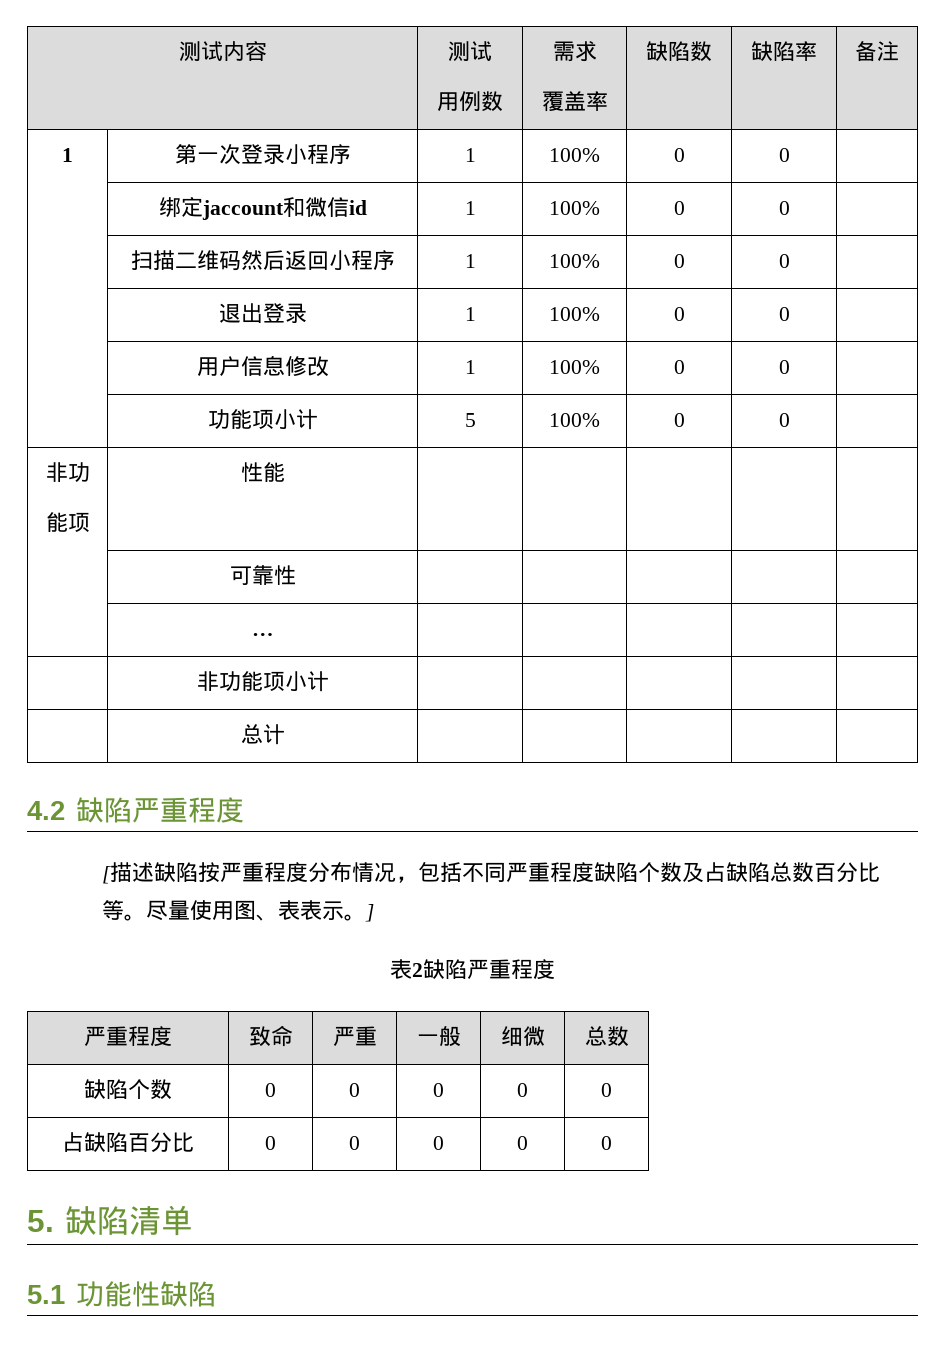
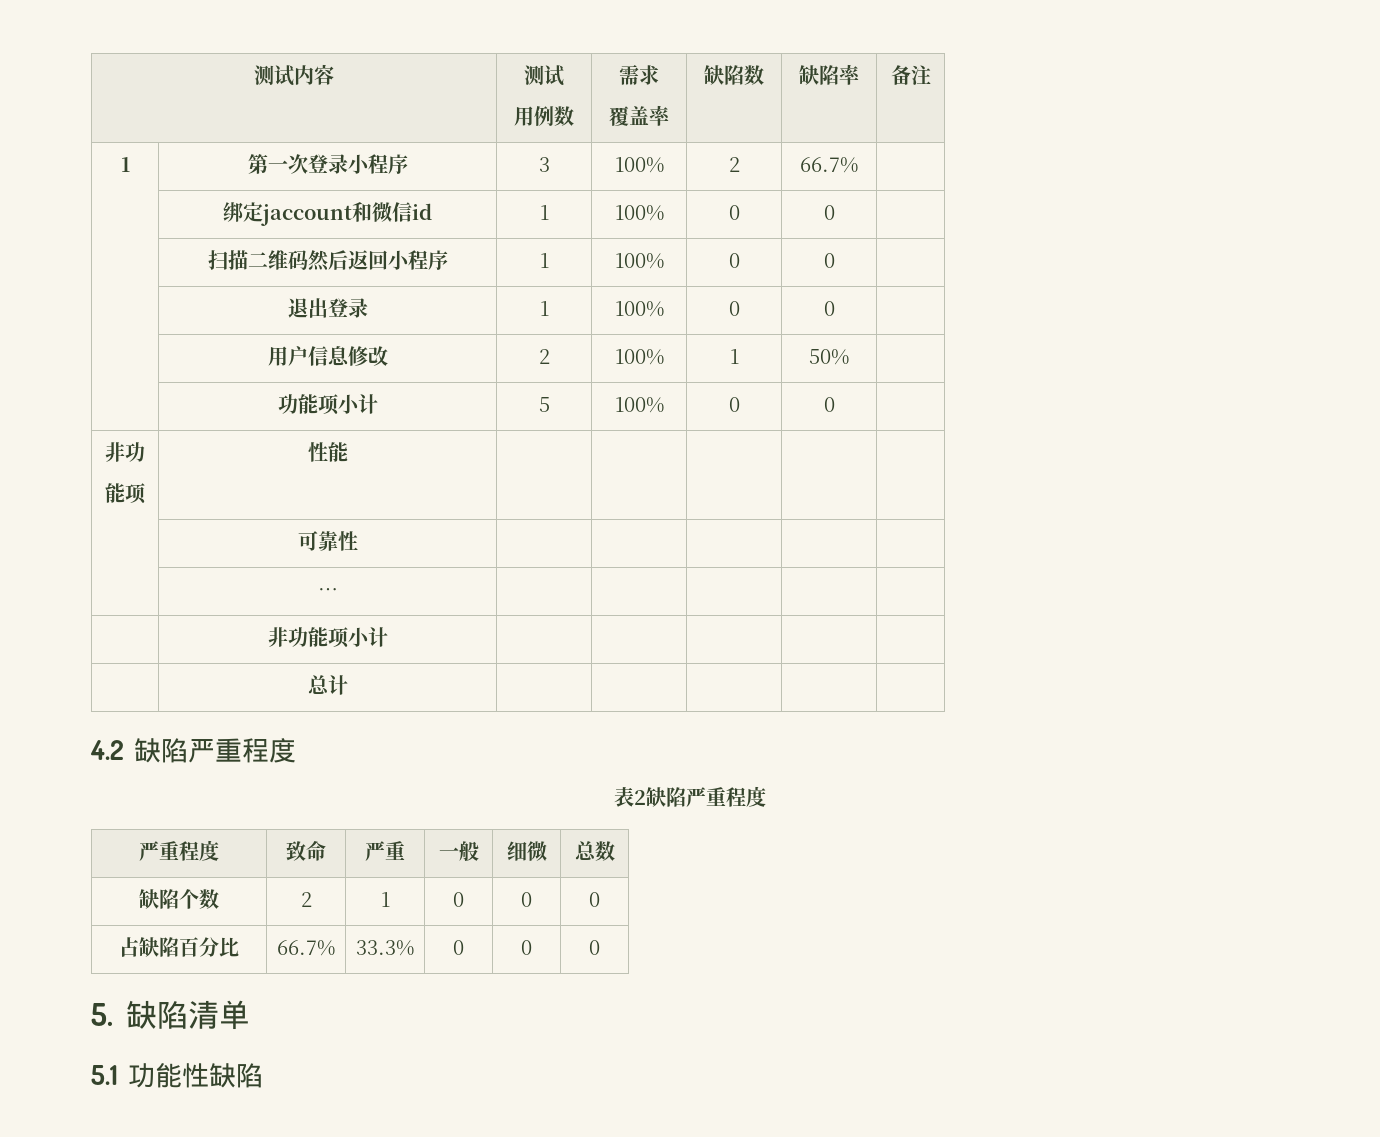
- 1 | 第一次登录小程序 | 1 | 100% | 0 | 0 |
+ 1 | 第一次登录小程序 | 3 | 100% | 2 | 66.7% |
- | 用户信息修改 | 1 | 100% | 0 | 0 |
+ | 用户信息修改 | 2 | 100% | 1 | 50% |
- [描述缺陷按严重程度分布情况，包括不同严重程度缺陷个数及占缺陷总数百分比等。尽量使用图、表表示。]
- 缺陷个数 | 0 | 0 | 0 | 0 | 0
+ 缺陷个数 | 2 | 1 | 0 | 0 | 0
- 占缺陷百分比 | 0 | 0 | 0 | 0 | 0
+ 占缺陷百分比 | 66.7% | 33.3% | 0 | 0 | 0

